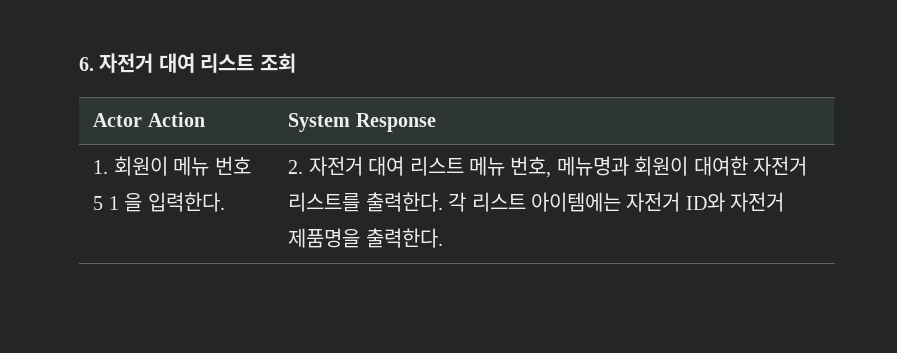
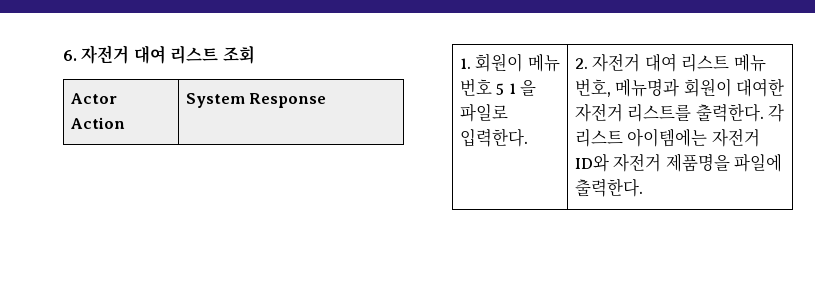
- 1. 회원이 메뉴 번호 5 1 을 입력한다. | 2. 자전거 대여 리스트 메뉴 번호, 메뉴명과 회원이 대여한 자전거 리스트를 출력한다. 각 리스트 아이템에는 자전거 ID와 자전거 제품명을 출력한다.
+ 1. 회원이 메뉴 번호 5 1 을 파일로 입력한다. | 2. 자전거 대여 리스트 메뉴 번호, 메뉴명과 회원이 대여한 자전거 리스트를 출력한다. 각 리스트 아이템에는 자전거 ID와 자전거 제품명을 파일에 출력한다.

